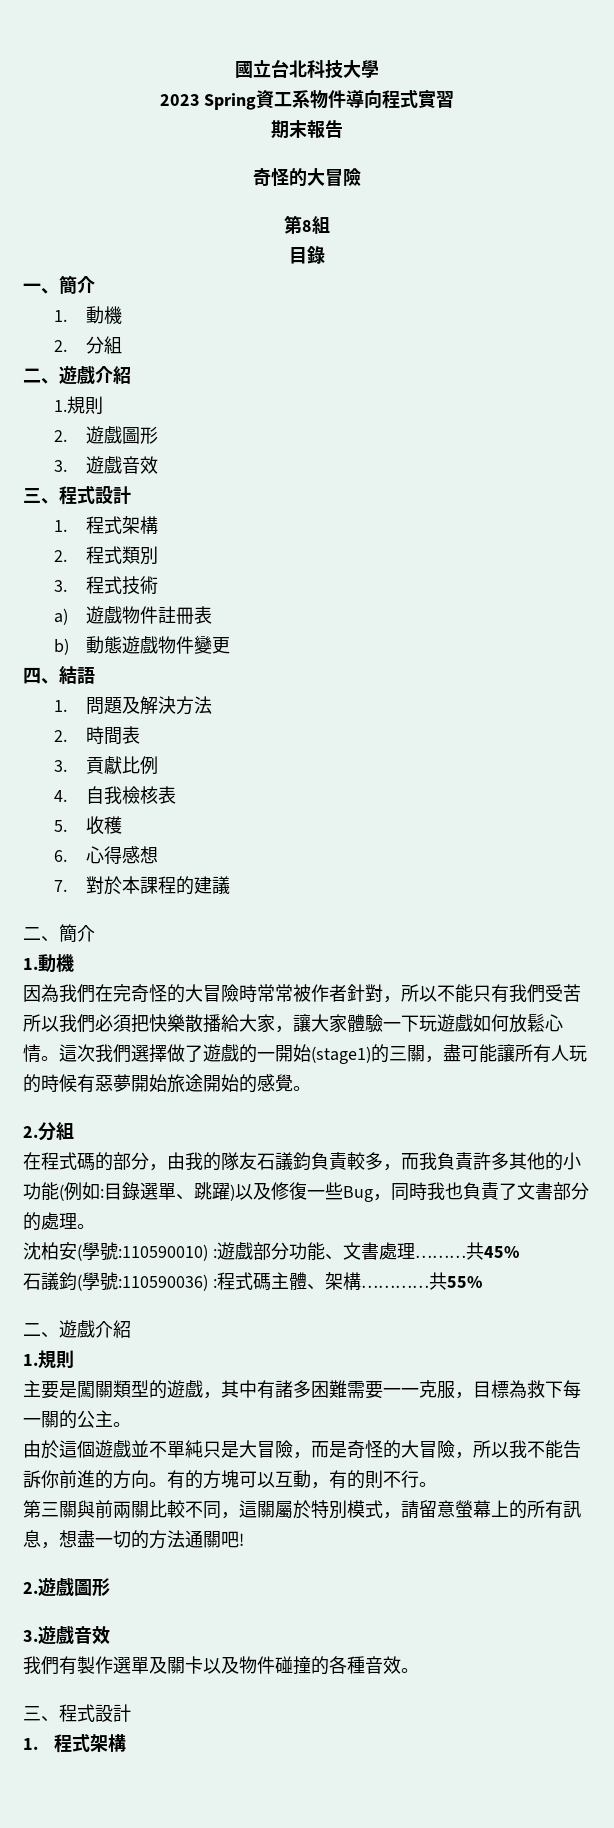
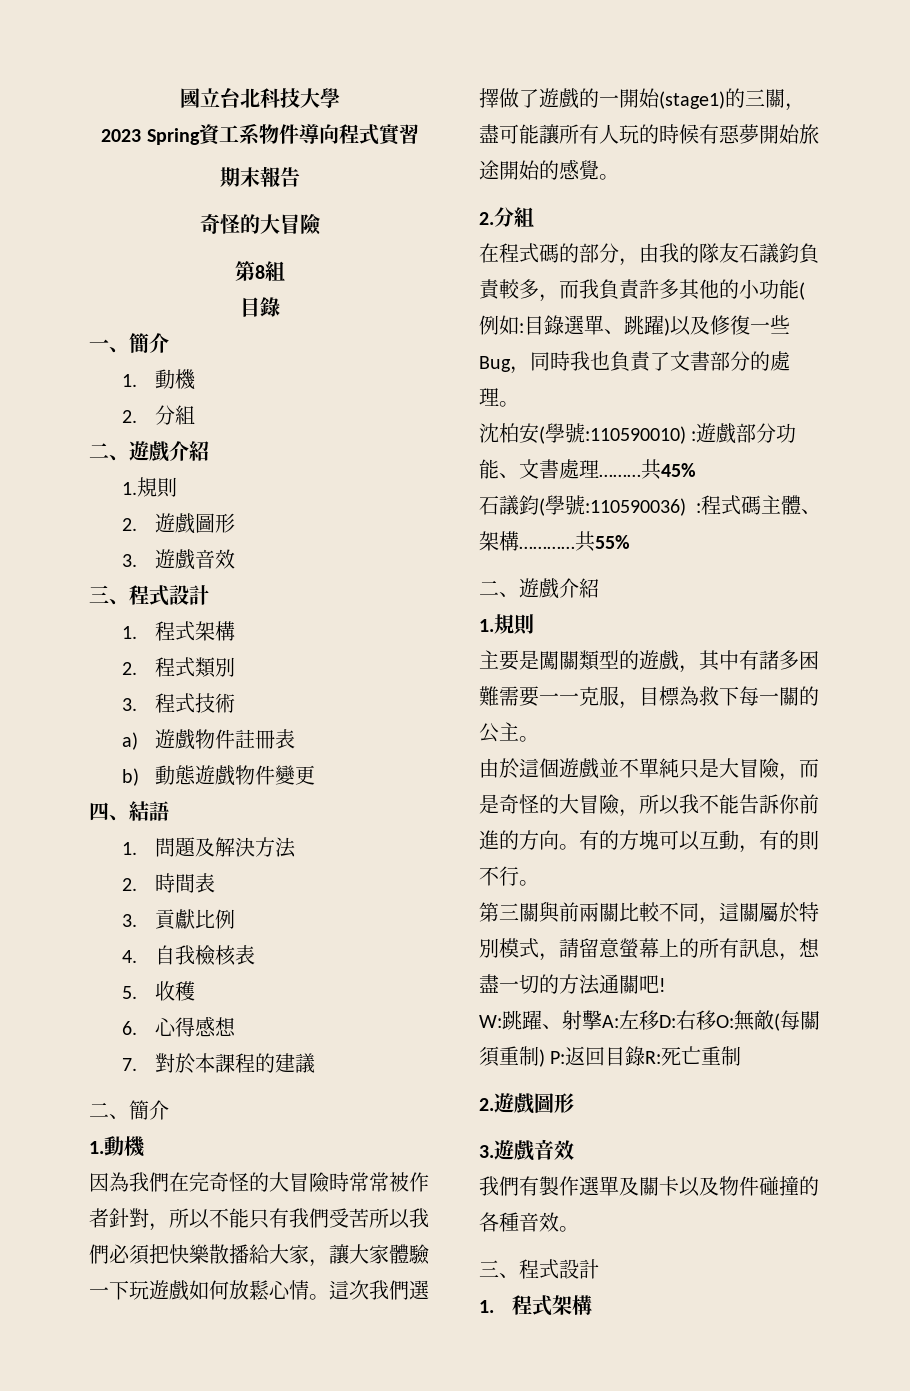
+ W:跳躍、射擊A:左移D:右移O:無敵(每關須重制) P:返回目錄R:死亡重制

